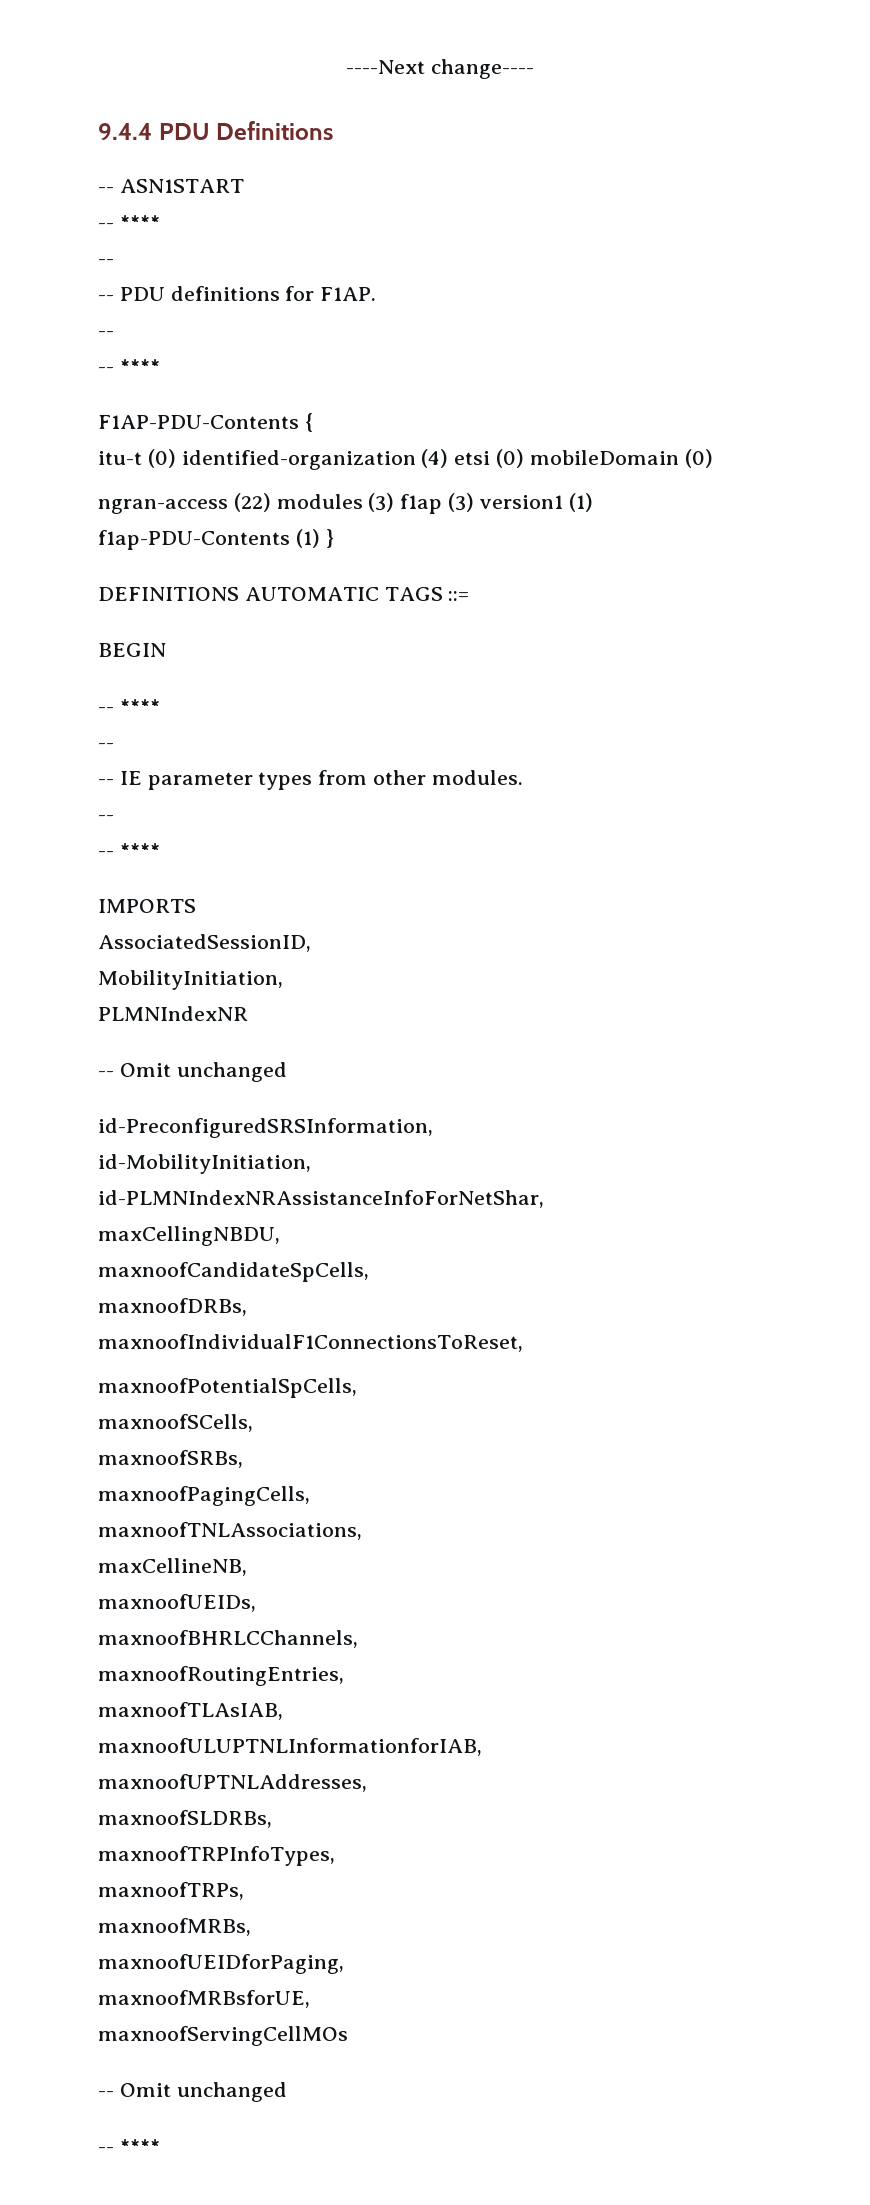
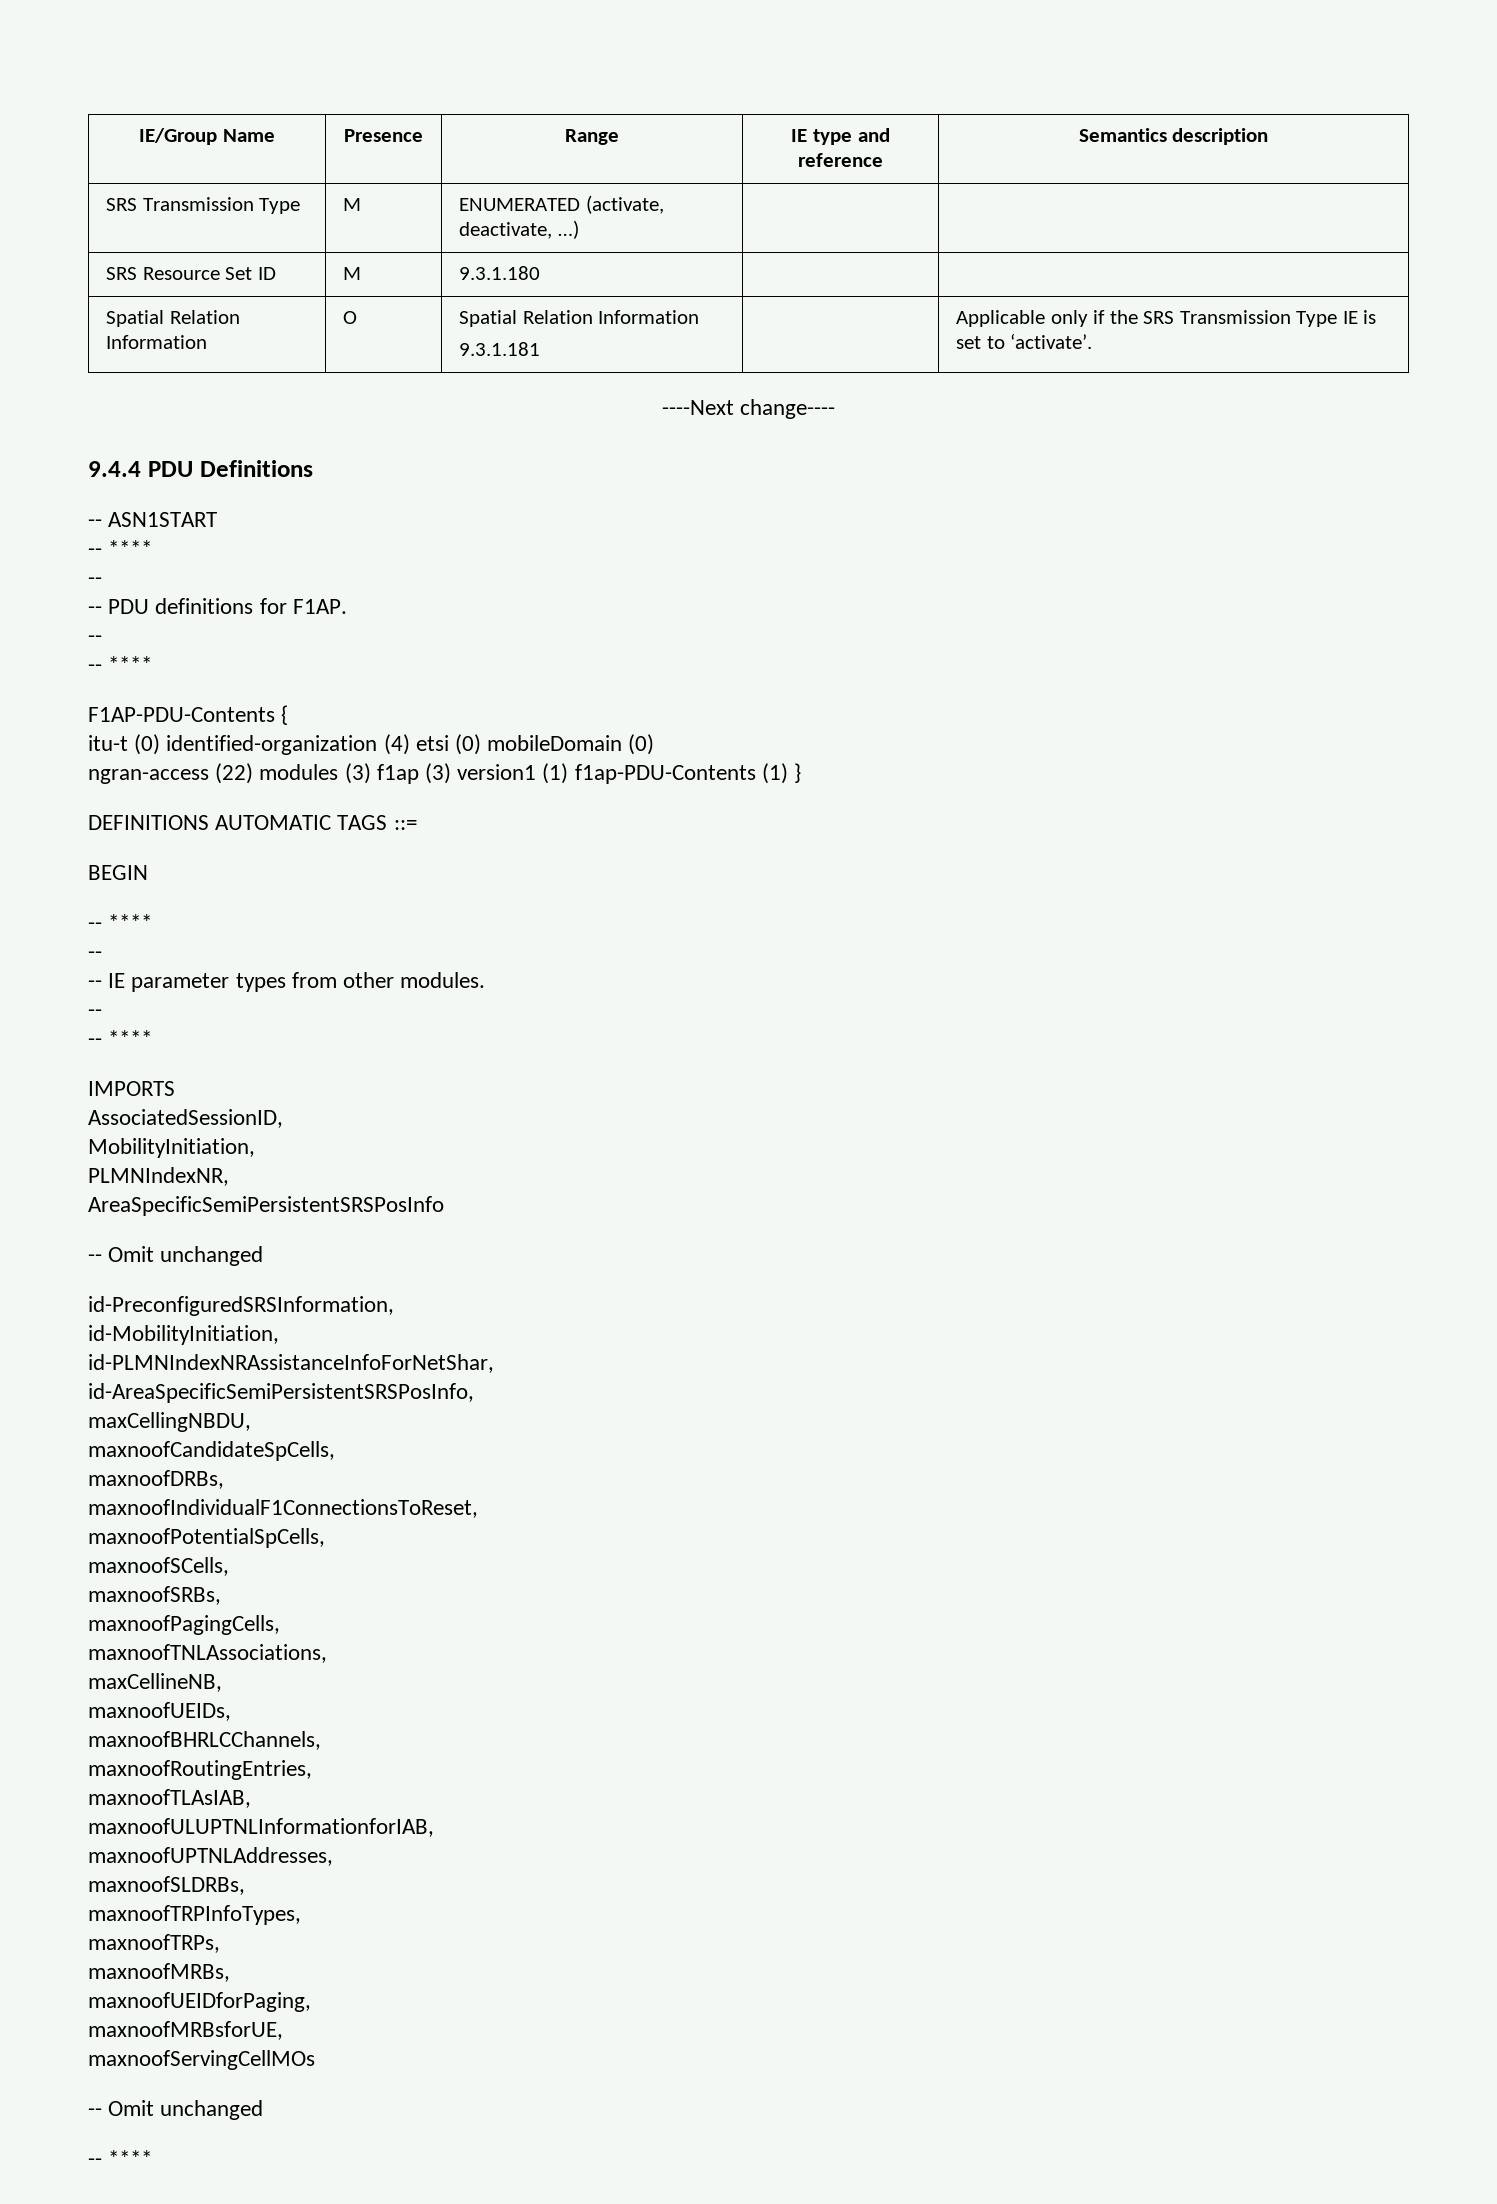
+ IE/Group Name | Presence | Range | IE type and reference | Semantics description
+ SRS Transmission Type | M | ENUMERATED (activate, deactivate, …) | |
+ SRS Resource Set ID | M | 9.3.1.180 | |
+ Spatial Relation Information | O | Spatial Relation Information
+ 9.3.1.181 | | Applicable only if the SRS Transmission Type IE is set to ‘activate’.
- PLMNIndexNR
+ PLMNIndexNR,
+ AreaSpecificSemiPersistentSRSPosInfo
+ id-AreaSpecificSemiPersistentSRSPosInfo,

